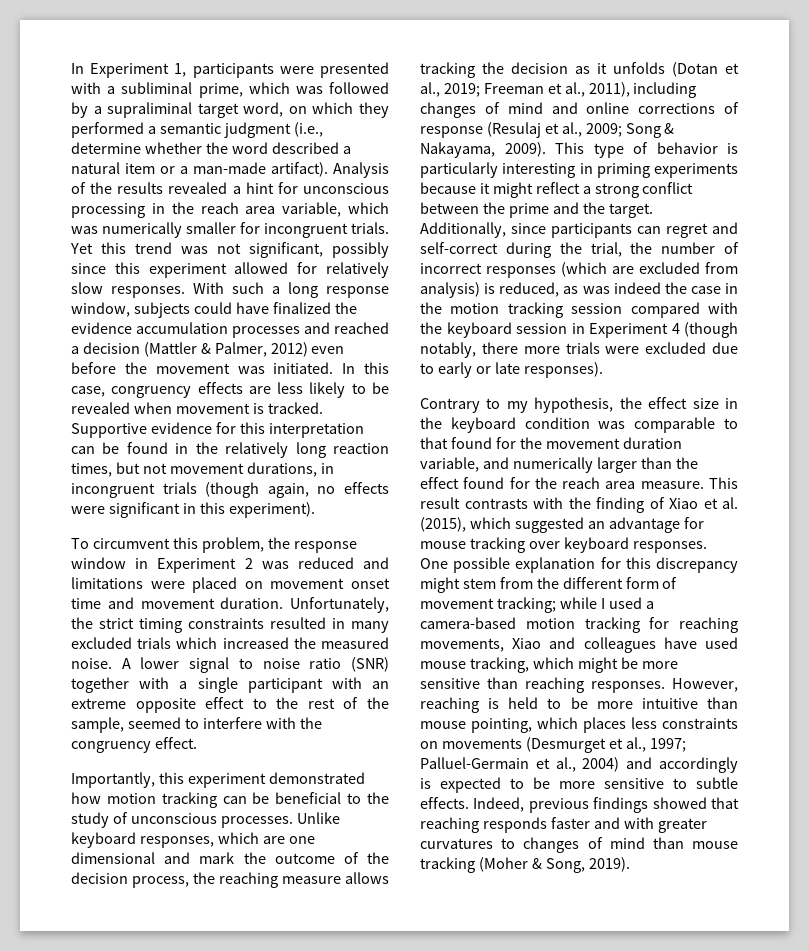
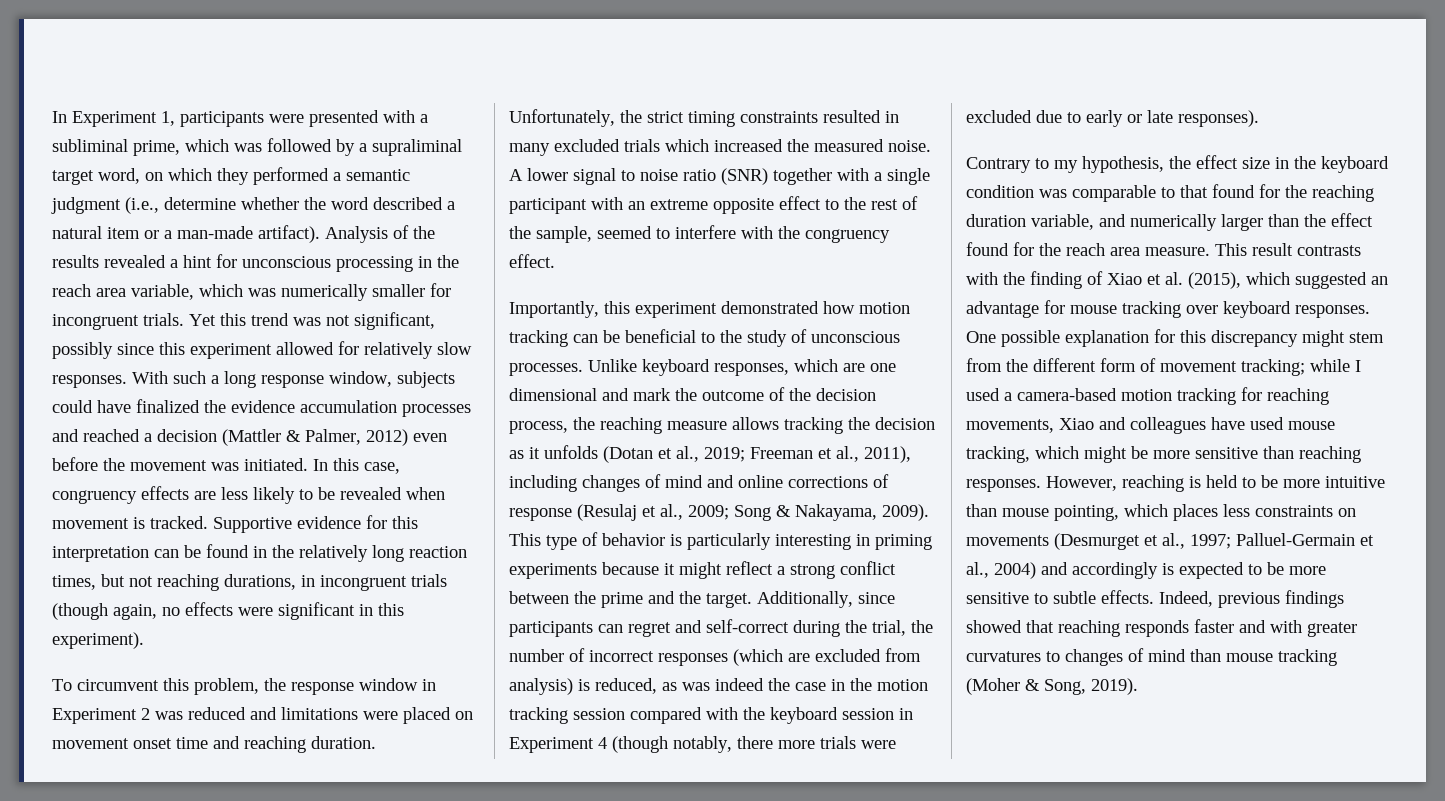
- Supportive evidence for this interpretation can be found in the relatively long reaction times, but not movement durations, in incongruent trials (though again, no effects were significant in this experiment).
+ Supportive evidence for this interpretation can be found in the relatively long reaction times, but not reaching durations, in incongruent trials (though again, no effects were significant in this experiment).
- To circumvent this problem, the response window in Experiment 2 was reduced and limitations were placed on movement onset time and movement duration.
+ To circumvent this problem, the response window in Experiment 2 was reduced and limitations were placed on movement onset time and reaching duration.
- Contrary to my hypothesis, the effect size in the keyboard condition was comparable to that found for the movement duration variable, and numerically larger than the effect found for the reach area measure.
+ Contrary to my hypothesis, the effect size in the keyboard condition was comparable to that found for the reaching duration variable, and numerically larger than the effect found for the reach area measure.

